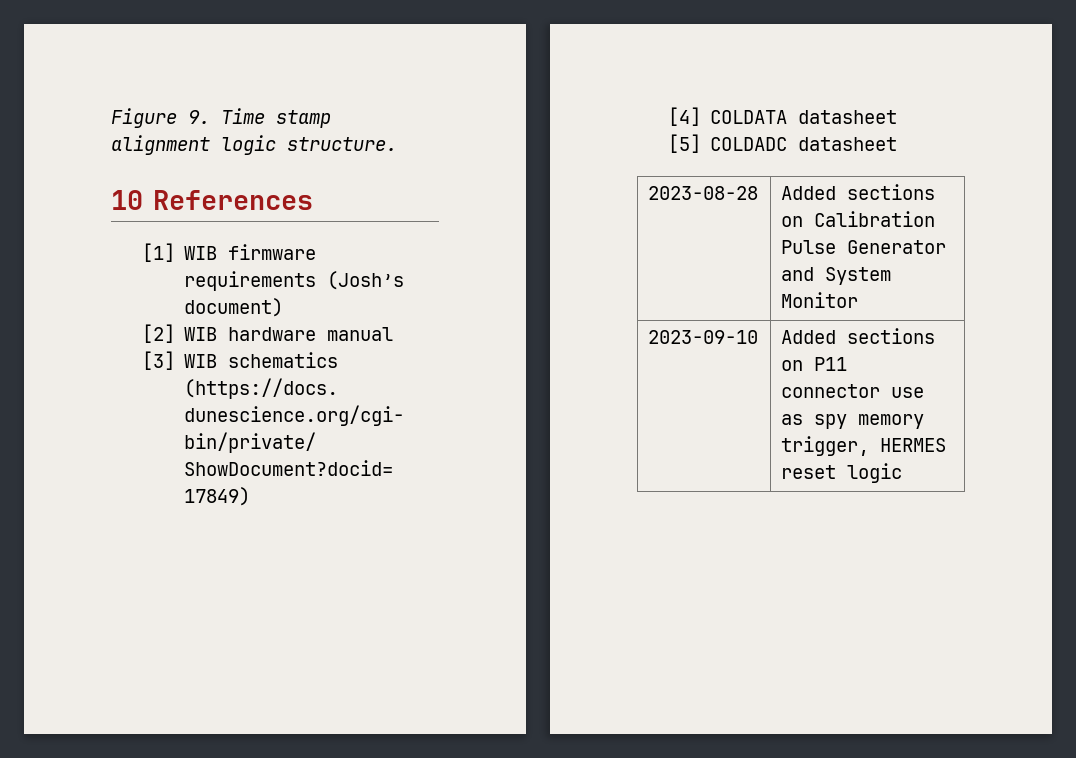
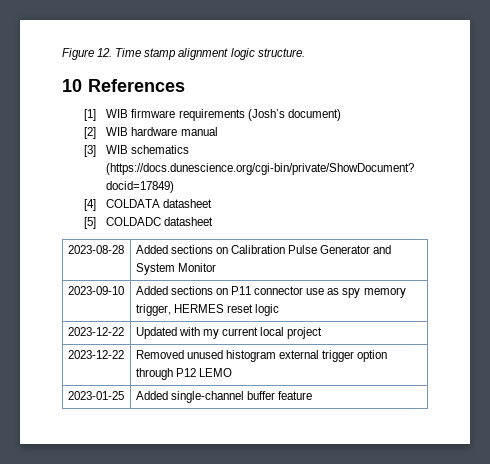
- Figure 9. Time stamp alignment logic structure.
+ Figure 12. Time stamp alignment logic structure.
+ 2023-12-22 | Updated with my current local project
+ 2023-12-22 | Removed unused histogram external trigger option through P12 LEMO
+ 2023-01-25 | Added single-channel buffer feature

